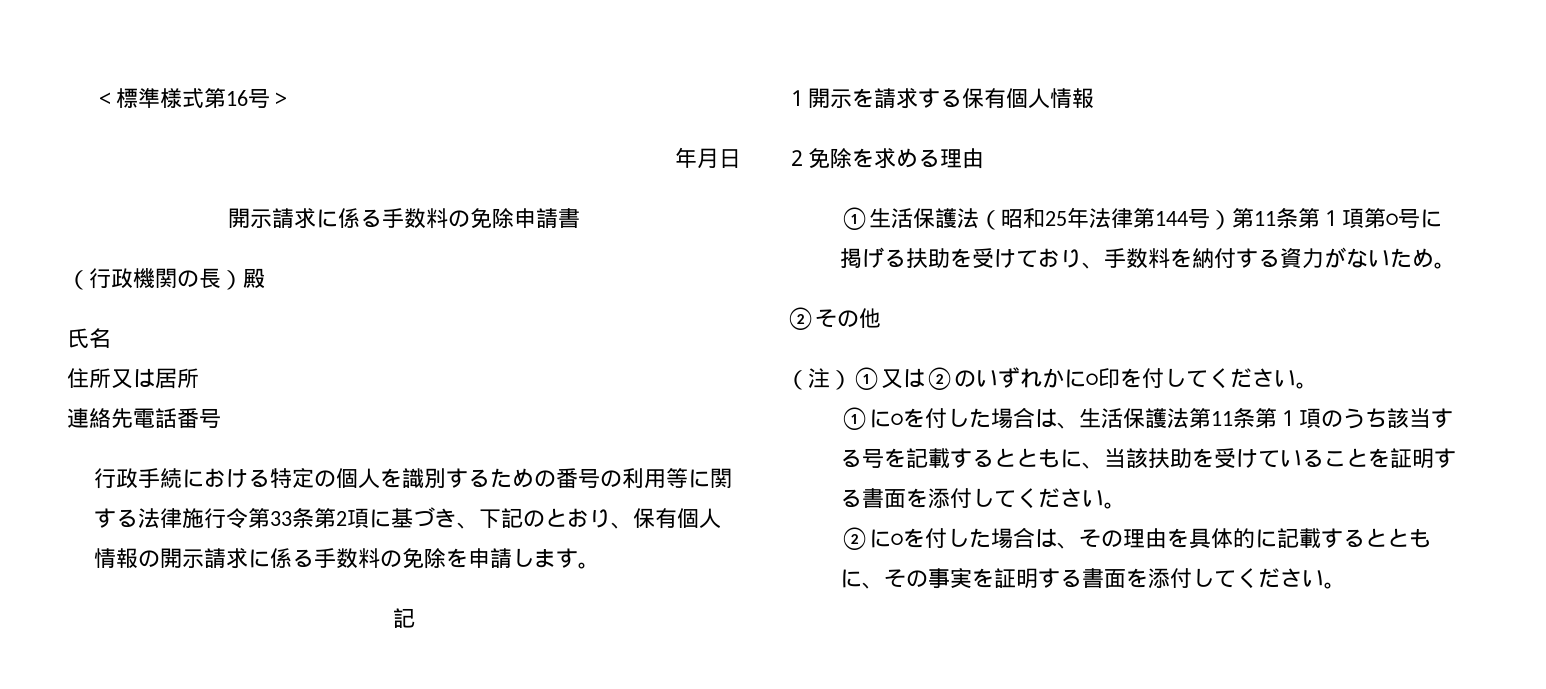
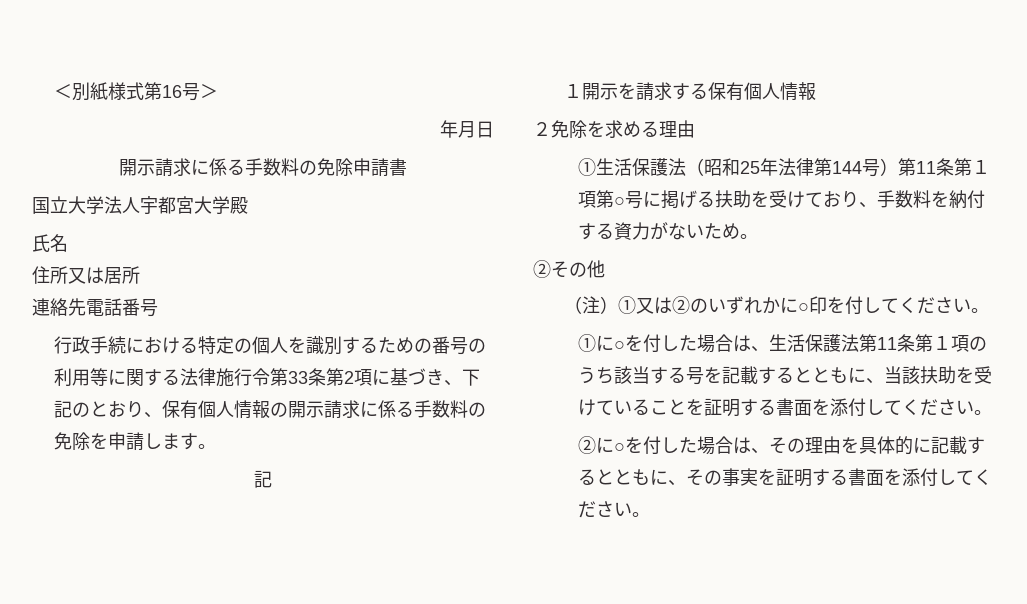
- ＜標準様式第16号＞
+ ＜別紙様式第16号＞
- （行政機関の長）殿
+ 国立大学法人宇都宮大学殿

